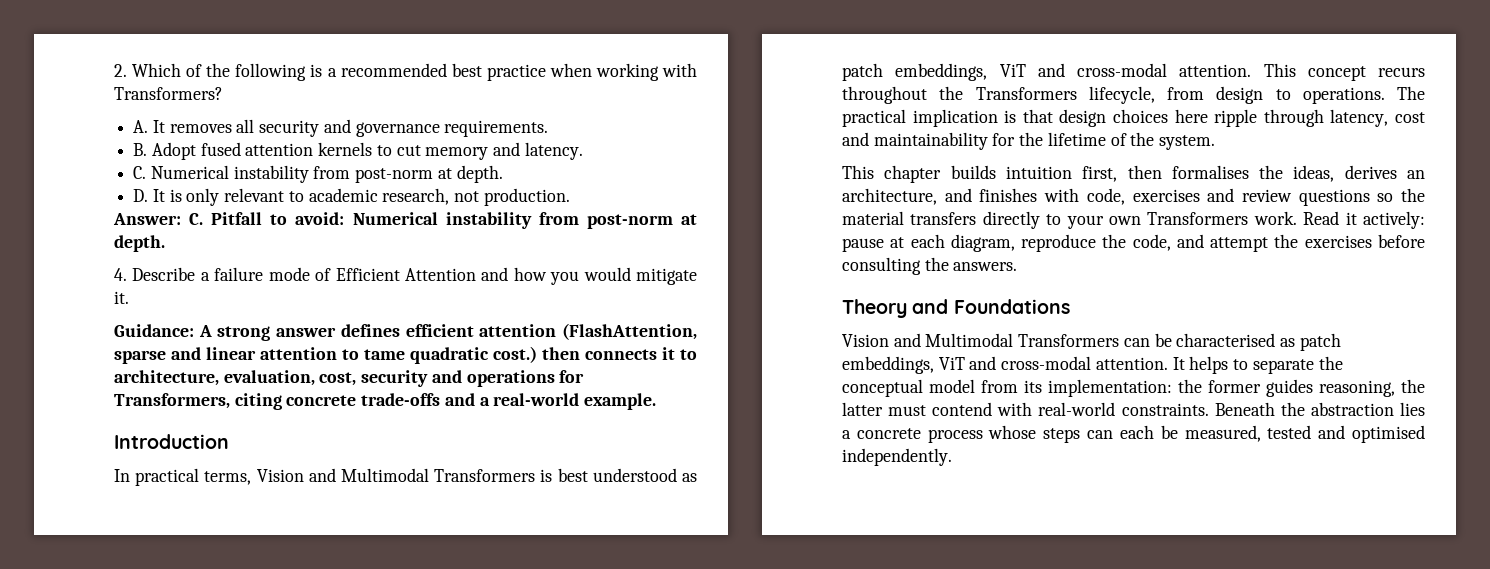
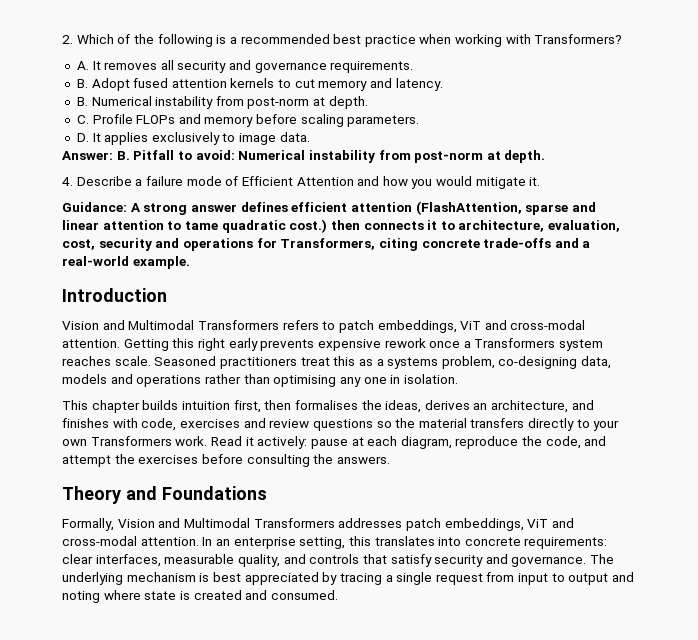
- C. Numerical instability from post-norm at depth.
- D. It is only relevant to academic research, not production.
+ B. Numerical instability from post-norm at depth.
+ C. Profile FLOPs and memory before scaling parameters.
+ D. It applies exclusively to image data.
- Answer: C. Pitfall to avoid: Numerical instability from post-norm at depth.
+ Answer: B. Pitfall to avoid: Numerical instability from post-norm at depth.
- In practical terms, Vision and Multimodal Transformers is best understood as patch embeddings, ViT and cross-modal attention. This concept recurs throughout the Transformers lifecycle, from design to operations. The practical implication is that design choices here ripple through latency, cost and maintainability for the lifetime of the system.
+ Vision and Multimodal Transformers refers to patch embeddings, ViT and cross-modal attention. Getting this right early prevents expensive rework once a Transformers system reaches scale. Seasoned practitioners treat this as a systems problem, co-designing data, models and operations rather than optimising any one in isolation.
- Vision and Multimodal Transformers can be characterised as patch embeddings, ViT and cross-modal attention. It helps to separate the conceptual model from its implementation: the former guides reasoning, the latter must contend with real-world constraints. Beneath the abstraction lies a concrete process whose steps can each be measured, tested and optimised independently.
+ Formally, Vision and Multimodal Transformers addresses patch embeddings, ViT and cross-modal attention. In an enterprise setting, this translates into concrete requirements: clear interfaces, measurable quality, and controls that satisfy security and governance. The underlying mechanism is best appreciated by tracing a single request from input to output and noting where state is created and consumed.

